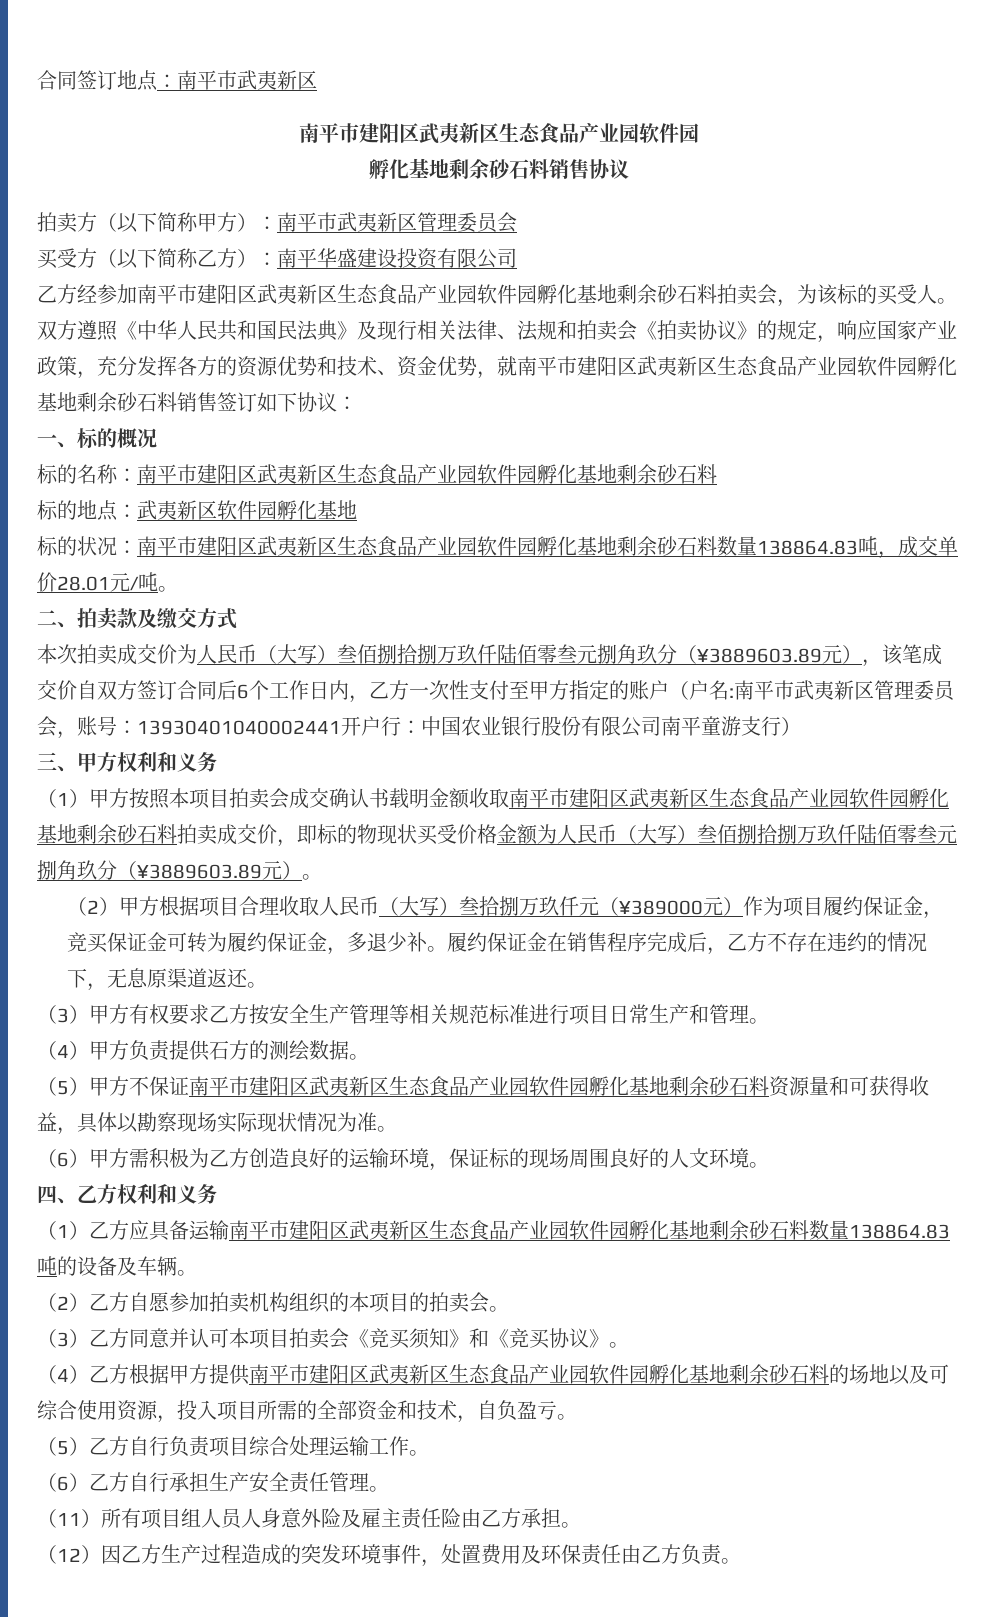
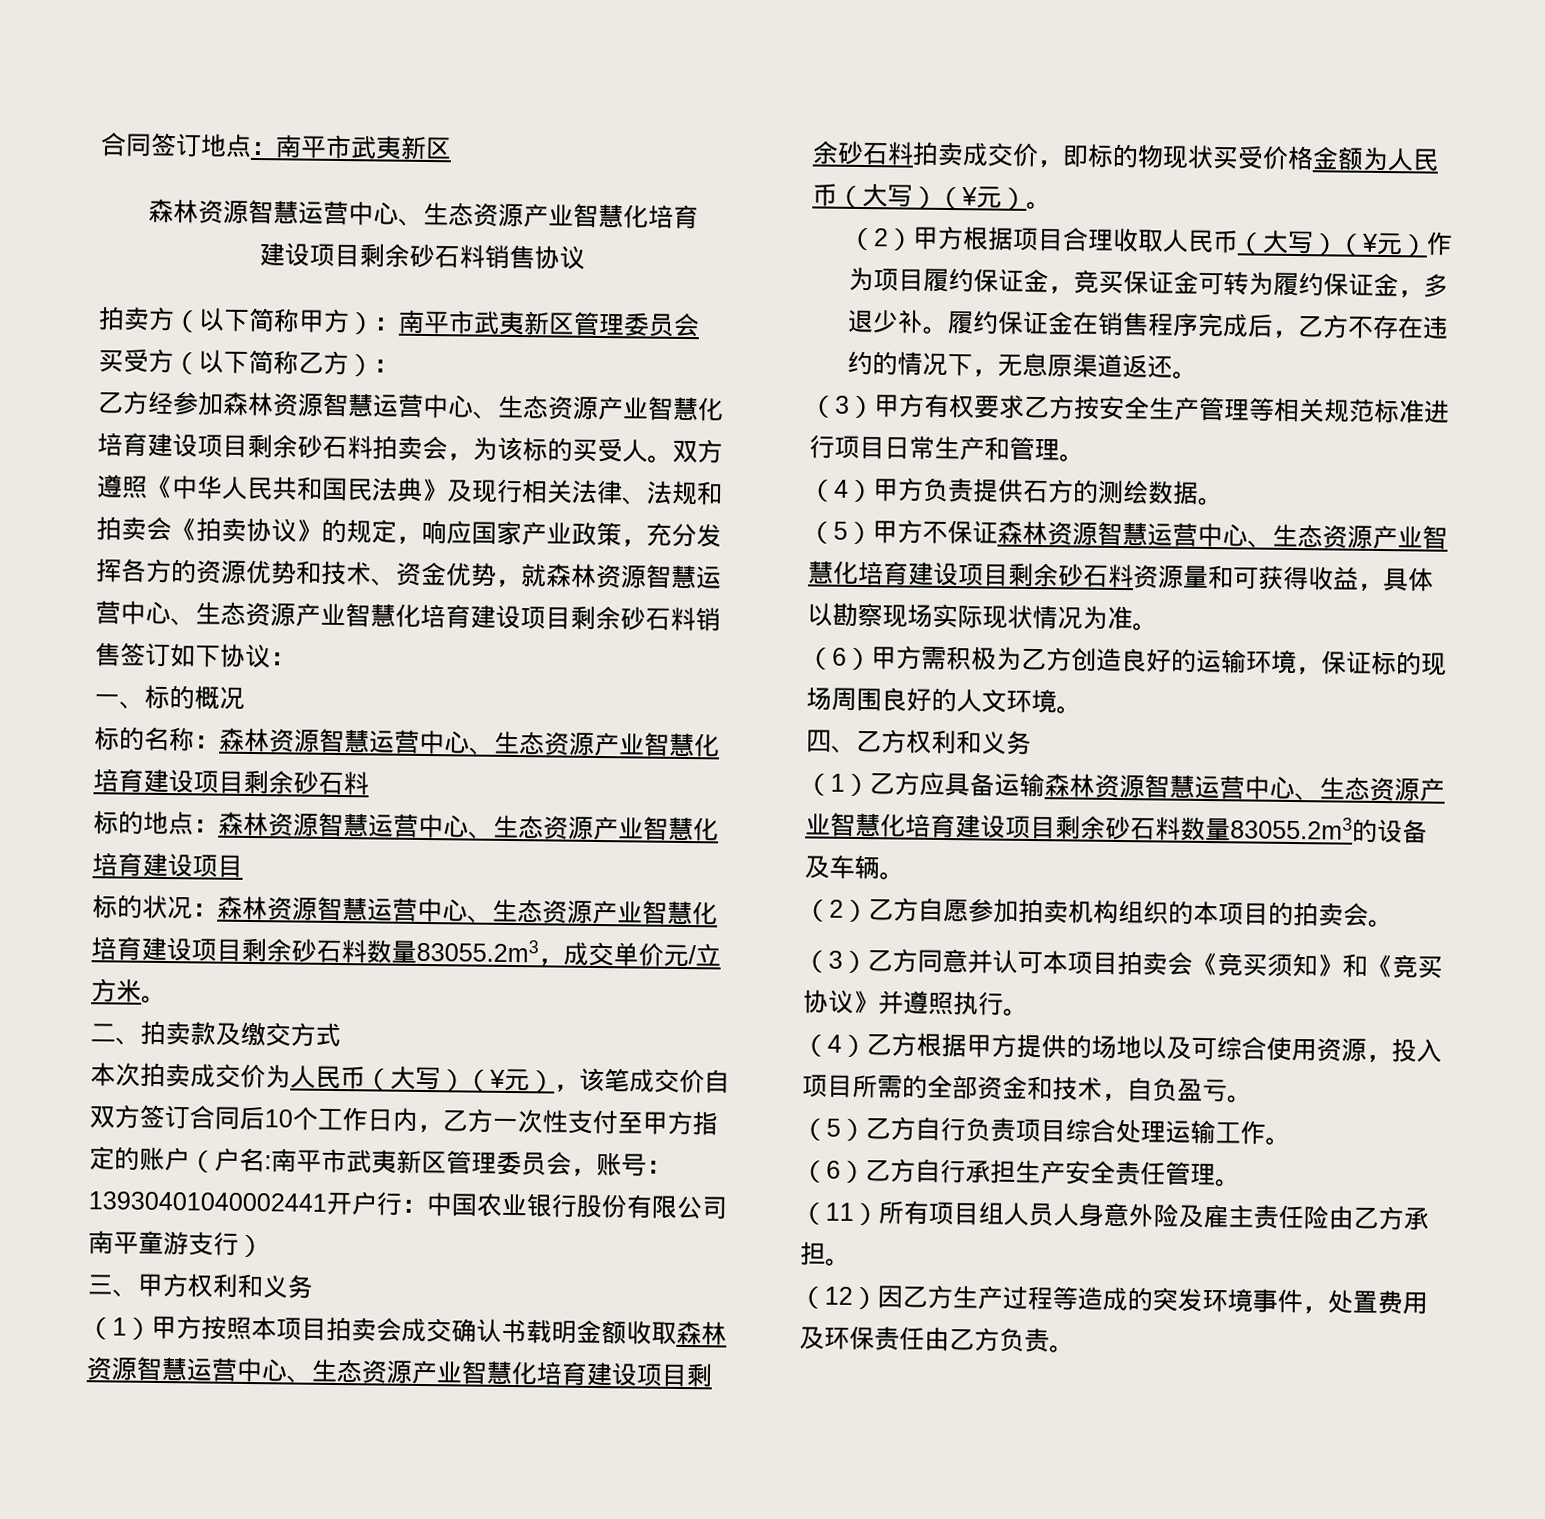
  合同签订地点：南平市武夷新区
- 南平市建阳区武夷新区生态食品产业园软件园
- 孵化基地剩余砂石料销售协议
+ 森林资源智慧运营中心、生态资源产业智慧化培育
+ 建设项目剩余砂石料销售协议
- 买受方（以下简称乙方）：南平华盛建设投资有限公司
- 乙方经参加南平市建阳区武夷新区生态食品产业园软件园孵化基地剩余砂石料拍卖会，为该标的买受人。
+ 买受方（以下简称乙方）：
+ 乙方经参加森林资源智慧运营中心、生态资源产业智慧化培育建设项目剩余砂石料拍卖会，为该标的买受人。
- 双方遵照《中华人民共和国民法典》及现行相关法律、法规和拍卖会《拍卖协议》的规定，响应国家产业政策，充分发挥各方的资源优势和技术、资金优势，就南平市建阳区武夷新区生态食品产业园软件园孵化基地剩余砂石料销售签订如下协议：
+ 双方遵照《中华人民共和国民法典》及现行相关法律、法规和拍卖会《拍卖协议》的规定，响应国家产业政策，充分发挥各方的资源优势和技术、资金优势，就森林资源智慧运营中心、生态资源产业智慧化培育建设项目剩余砂石料销售签订如下协议：
- 标的名称：南平市建阳区武夷新区生态食品产业园软件园孵化基地剩余砂石料
+ 标的名称：森林资源智慧运营中心、生态资源产业智慧化培育建设项目剩余砂石料
- 标的地点：武夷新区软件园孵化基地
- 标的状况：南平市建阳区武夷新区生态食品产业园软件园孵化基地剩余砂石料数量138864.83吨，成交单价28.01元/吨。
+ 标的地点：森林资源智慧运营中心、生态资源产业智慧化培育建设项目
+ 标的状况：森林资源智慧运营中心、生态资源产业智慧化培育建设项目剩余砂石料数量83055.2m3，成交单价元/立方米。
- 本次拍卖成交价为人民币（大写）叁佰捌拾捌万玖仟陆佰零叁元捌角玖分（¥3889603.89元），该笔成交价自双方签订合同后6个工作日内，乙方一次性支付至甲方指定的账户（户名:南平市武夷新区管理委员会，账号：13930401040002441开户行：中国农业银行股份有限公司南平童游支行）
+ 本次拍卖成交价为人民币（大写）（¥元），该笔成交价自双方签订合同后10个工作日内，乙方一次性支付至甲方指定的账户（户名:南平市武夷新区管理委员会，账号：13930401040002441开户行：中国农业银行股份有限公司南平童游支行）
- （1）甲方按照本项目拍卖会成交确认书载明金额收取南平市建阳区武夷新区生态食品产业园软件园孵化基地剩余砂石料拍卖成交价，即标的物现状买受价格金额为人民币（大写）叁佰捌拾捌万玖仟陆佰零叁元捌角玖分（¥3889603.89元）。
+ （1）甲方按照本项目拍卖会成交确认书载明金额收取森林资源智慧运营中心、生态资源产业智慧化培育建设项目剩余砂石料拍卖成交价，即标的物现状买受价格金额为人民币（大写）（¥元）。
- （2）甲方根据项目合理收取人民币（大写）叁拾捌万玖仟元（¥389000元）作为项目履约保证金，竞买保证金可转为履约保证金，多退少补。
+ （2）甲方根据项目合理收取人民币（大写）（¥元）作为项目履约保证金，竞买保证金可转为履约保证金，多退少补。
- （5）甲方不保证南平市建阳区武夷新区生态食品产业园软件园孵化基地剩余砂石料资源量和可获得收益，具体以勘察现场实际现状情况为准。
+ （5）甲方不保证森林资源智慧运营中心、生态资源产业智慧化培育建设项目剩余砂石料资源量和可获得收益，具体以勘察现场实际现状情况为准。
- （1）乙方应具备运输南平市建阳区武夷新区生态食品产业园软件园孵化基地剩余砂石料数量138864.83吨的设备及车辆。
+ （1）乙方应具备运输森林资源智慧运营中心、生态资源产业智慧化培育建设项目剩余砂石料数量83055.2m3的设备及车辆。
- （3）乙方同意并认可本项目拍卖会《竞买须知》和《竞买协议》。
+ （3）乙方同意并认可本项目拍卖会《竞买须知》和《竞买协议》并遵照执行。
- （4）乙方根据甲方提供南平市建阳区武夷新区生态食品产业园软件园孵化基地剩余砂石料的场地以及可综合使用资源，投入项目所需的全部资金和技术，自负盈亏。
+ （4）乙方根据甲方提供的场地以及可综合使用资源，投入项目所需的全部资金和技术，自负盈亏。
- （12）因乙方生产过程造成的突发环境事件，处置费用及环保责任由乙方负责。
+ （12）因乙方生产过程等造成的突发环境事件，处置费用及环保责任由乙方负责。

